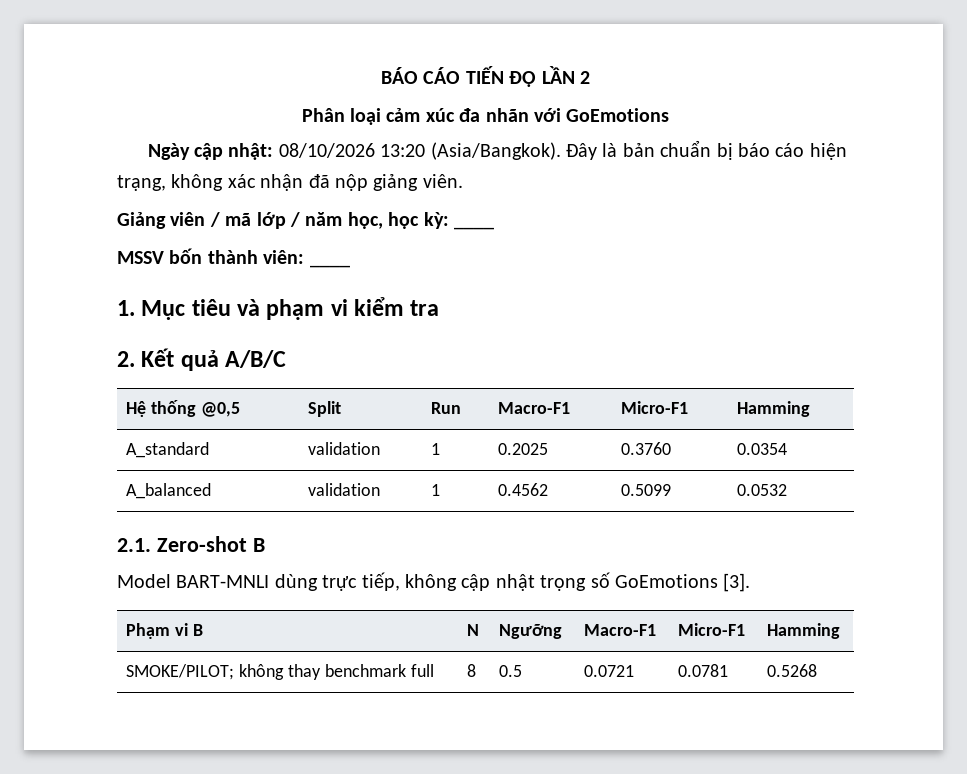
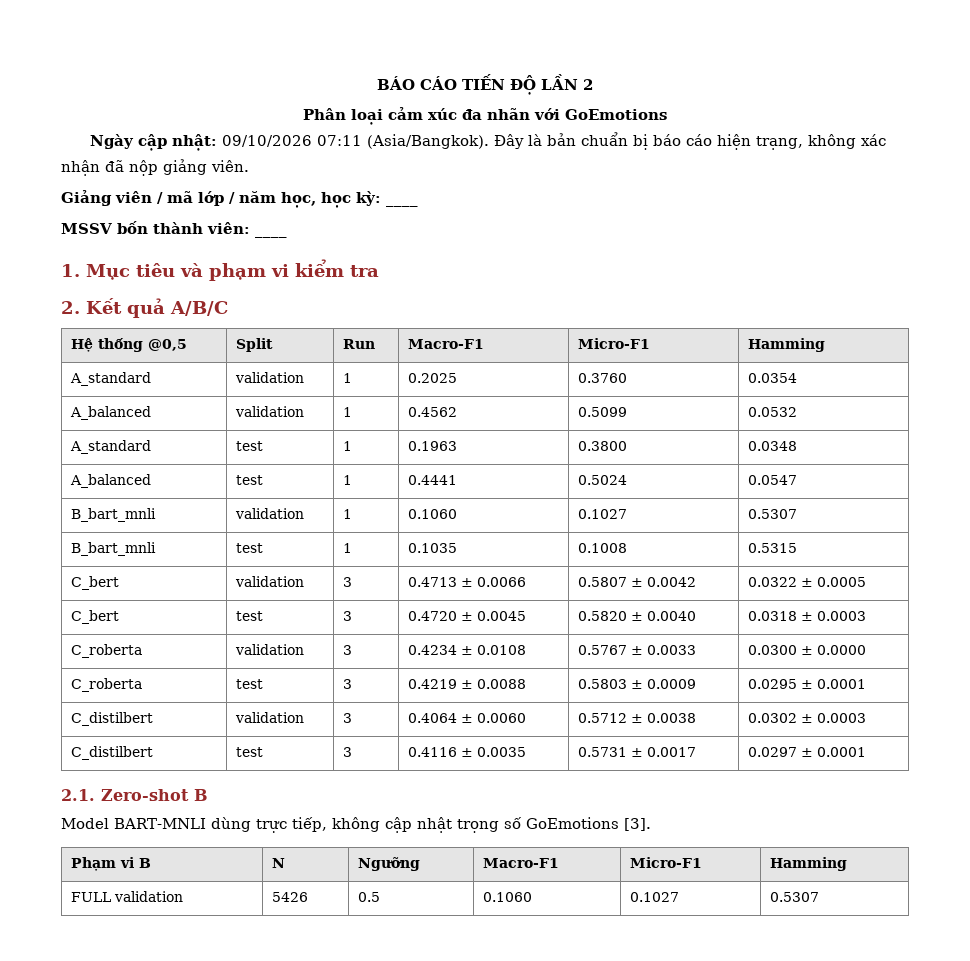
- Ngày cập nhật: 08/10/2026 13:20 (Asia/Bangkok).
+ Ngày cập nhật: 09/10/2026 07:11 (Asia/Bangkok).
+ A_standard | test | 1 | 0.1963 | 0.3800 | 0.0348
+ A_balanced | test | 1 | 0.4441 | 0.5024 | 0.0547
+ B_bart_mnli | validation | 1 | 0.1060 | 0.1027 | 0.5307
+ B_bart_mnli | test | 1 | 0.1035 | 0.1008 | 0.5315
+ C_bert | validation | 3 | 0.4713 ± 0.0066 | 0.5807 ± 0.0042 | 0.0322 ± 0.0005
+ C_bert | test | 3 | 0.4720 ± 0.0045 | 0.5820 ± 0.0040 | 0.0318 ± 0.0003
+ C_roberta | validation | 3 | 0.4234 ± 0.0108 | 0.5767 ± 0.0033 | 0.0300 ± 0.0000
+ C_roberta | test | 3 | 0.4219 ± 0.0088 | 0.5803 ± 0.0009 | 0.0295 ± 0.0001
+ C_distilbert | validation | 3 | 0.4064 ± 0.0060 | 0.5712 ± 0.0038 | 0.0302 ± 0.0003
+ C_distilbert | test | 3 | 0.4116 ± 0.0035 | 0.5731 ± 0.0017 | 0.0297 ± 0.0001
- SMOKE/PILOT; không thay benchmark full | 8 | 0.5 | 0.0721 | 0.0781 | 0.5268
+ FULL validation | 5426 | 0.5 | 0.1060 | 0.1027 | 0.5307

